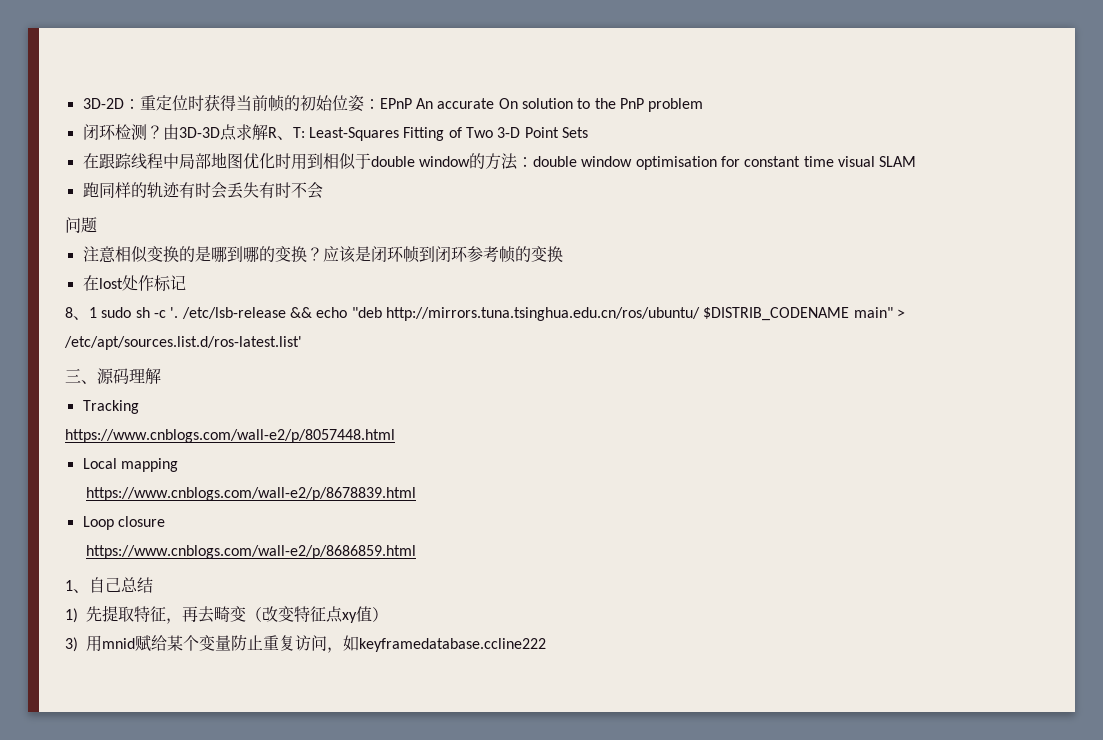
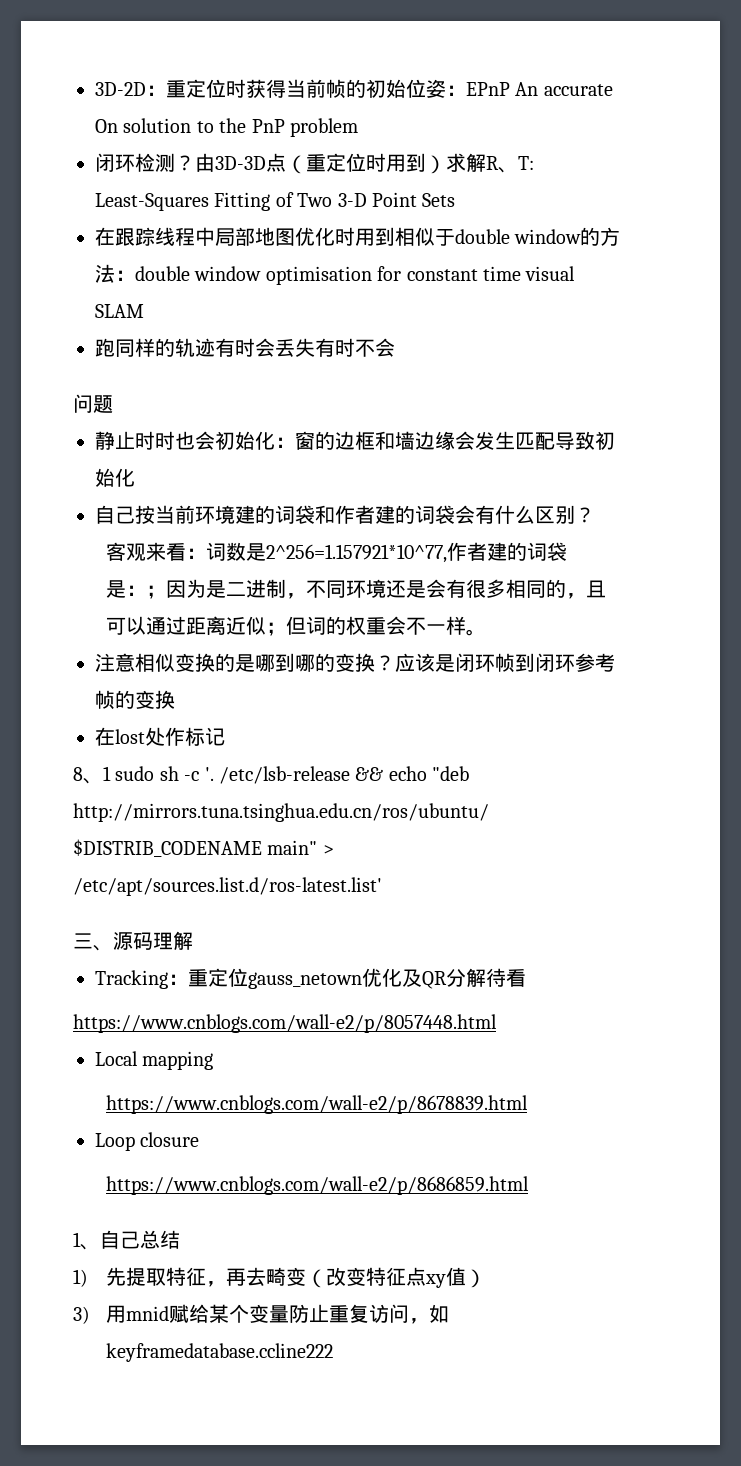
- 由3D-3D点求解R、T: Least-Squares Fitting of Two 3-D Point Sets
+ 由3D-3D点（重定位时用到）求解R、T: Least-Squares Fitting of Two 3-D Point Sets
+ 静止时时也会初始化：窗的边框和墙边缘会发生匹配导致初始化
+ 自己按当前环境建的词袋和作者建的词袋会有什么区别？
+ 客观来看：词数是2^256=1.157921*10^77,作者建的词袋是：；因为是二进制，不同环境还是会有很多相同的，且可以通过距离近似；但词的权重会不一样。
- Tracking
+ Tracking：重定位gauss_netown优化及QR分解待看

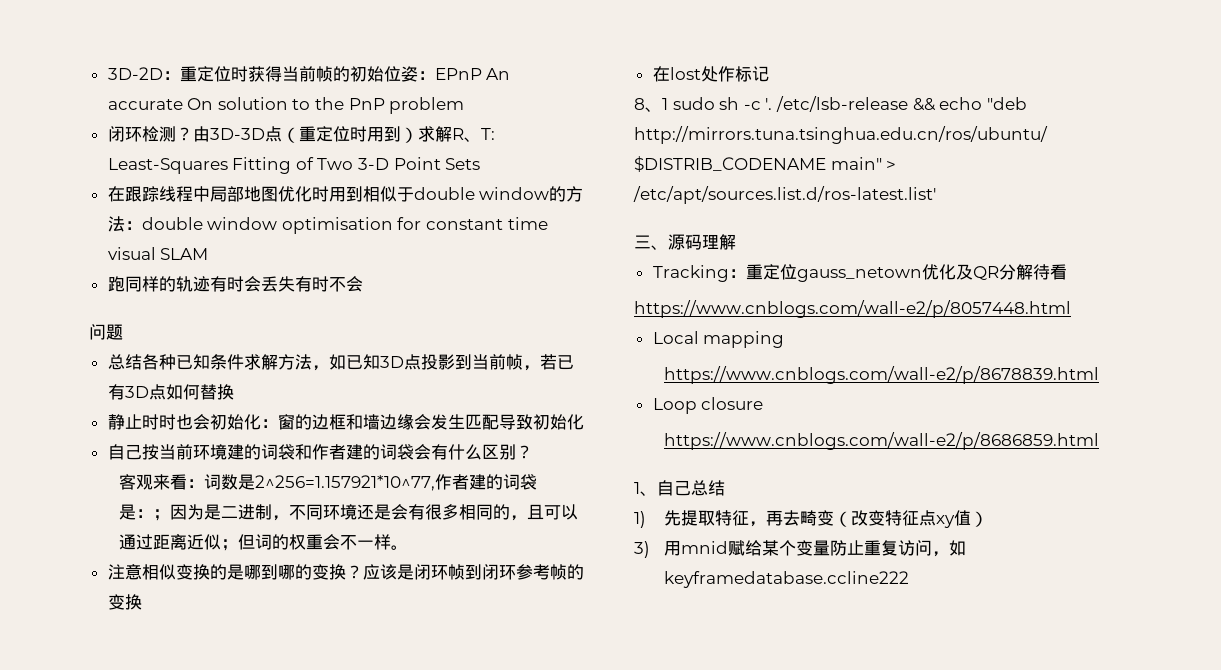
+ 总结各种已知条件求解方法，如已知3D点投影到当前帧，若已有3D点如何替换

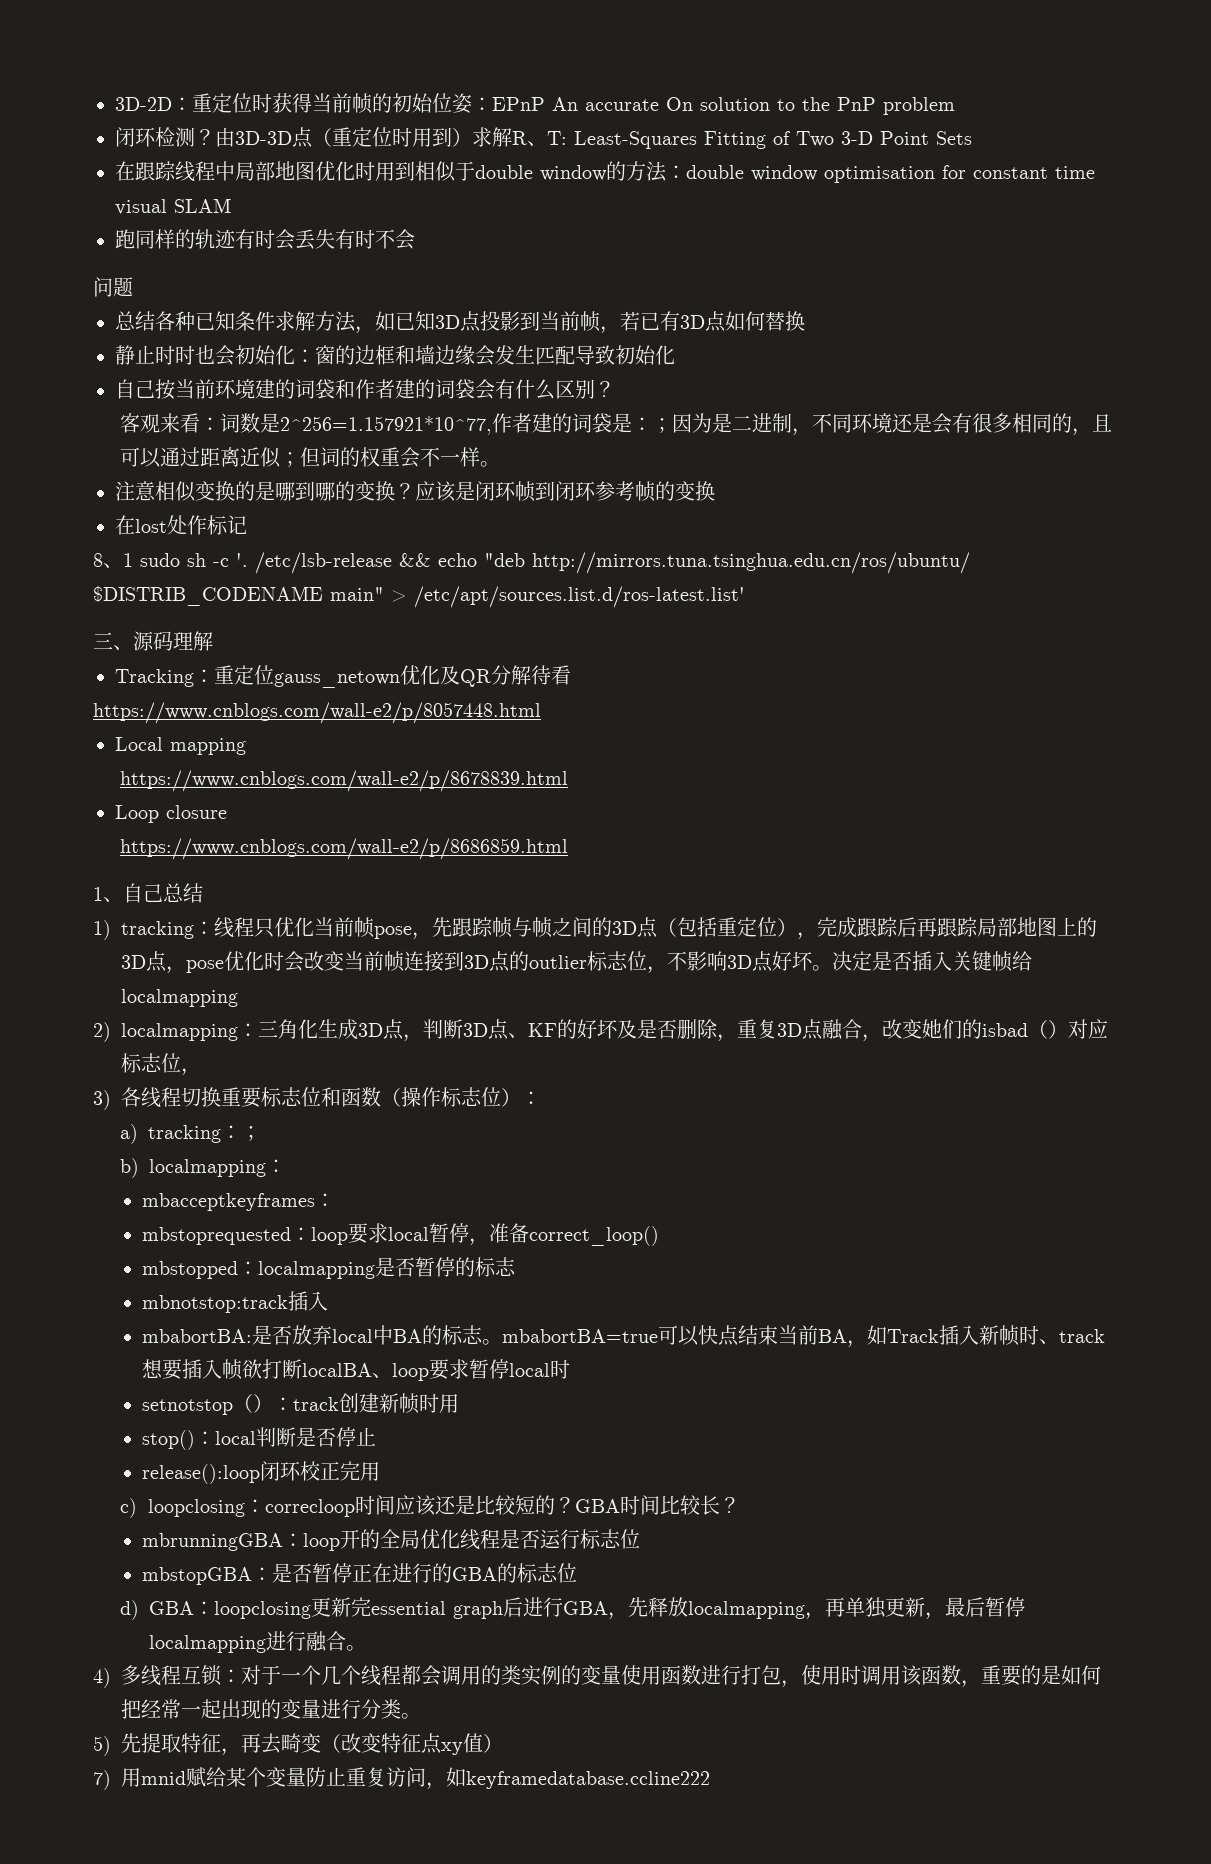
- 1)先提取特征，再去畸变（改变特征点xy值）
+ 1) tracking：线程只优化当前帧pose，先跟踪帧与帧之间的3D点（包括重定位），完成跟踪后再跟踪局部地图上的3D点，pose优化时会改变当前帧连接到3D点的outlier标志位，不影响3D点好坏。决定是否插入关键帧给localmapping
+ 2) localmapping：三角化生成3D点，判断3D点、KF的好坏及是否删除，重复3D点融合，改变她们的isbad（）对应标志位，
+ 3)各线程切换重要标志位和函数（操作标志位）：
+ a) tracking：；
+ b) localmapping：
+ mbacceptkeyframes：
+ mbstoprequested：loop要求local暂停，准备correct_loop()
+ mbstopped：localmapping是否暂停的标志
+ mbnotstop:track插入
+ mbabortBA:是否放弃local中BA的标志。mbabortBA=true可以快点结束当前BA，如Track插入新帧时、track想要插入帧欲打断localBA、loop要求暂停local时
+ setnotstop（）：track创建新帧时用
+ stop()：local判断是否停止
+ release():loop闭环校正完用
+ c) loopclosing：correcloop时间应该还是比较短的？GBA时间比较长？
+ mbrunningGBA：loop开的全局优化线程是否运行标志位
+ mbstopGBA：是否暂停正在进行的GBA的标志位
+ d) GBA：loopclosing更新完essential graph后进行GBA，先释放localmapping，再单独更新，最后暂停localmapping进行融合。
+ 4)多线程互锁：对于一个几个线程都会调用的类实例的变量使用函数进行打包，使用时调用该函数，重要的是如何把经常一起出现的变量进行分类。
+ 5)先提取特征，再去畸变（改变特征点xy值）
- 3)用mnid赋给某个变量防止重复访问，如keyframedatabase.ccline222
+ 7)用mnid赋给某个变量防止重复访问，如keyframedatabase.ccline222

